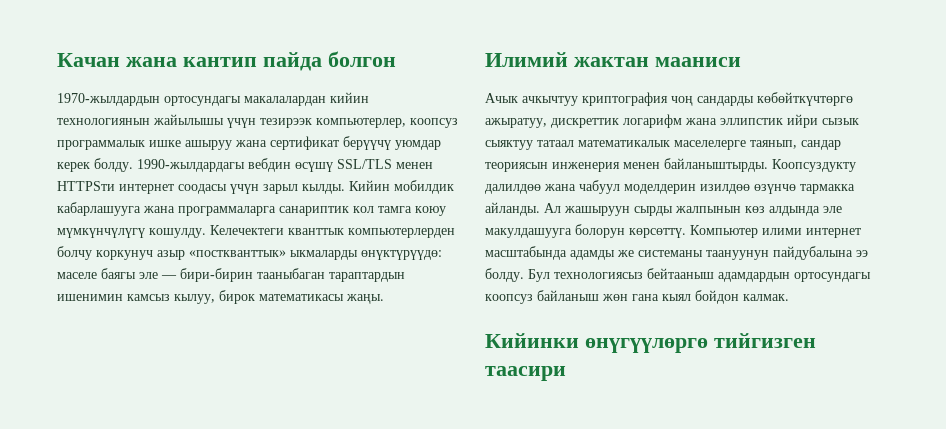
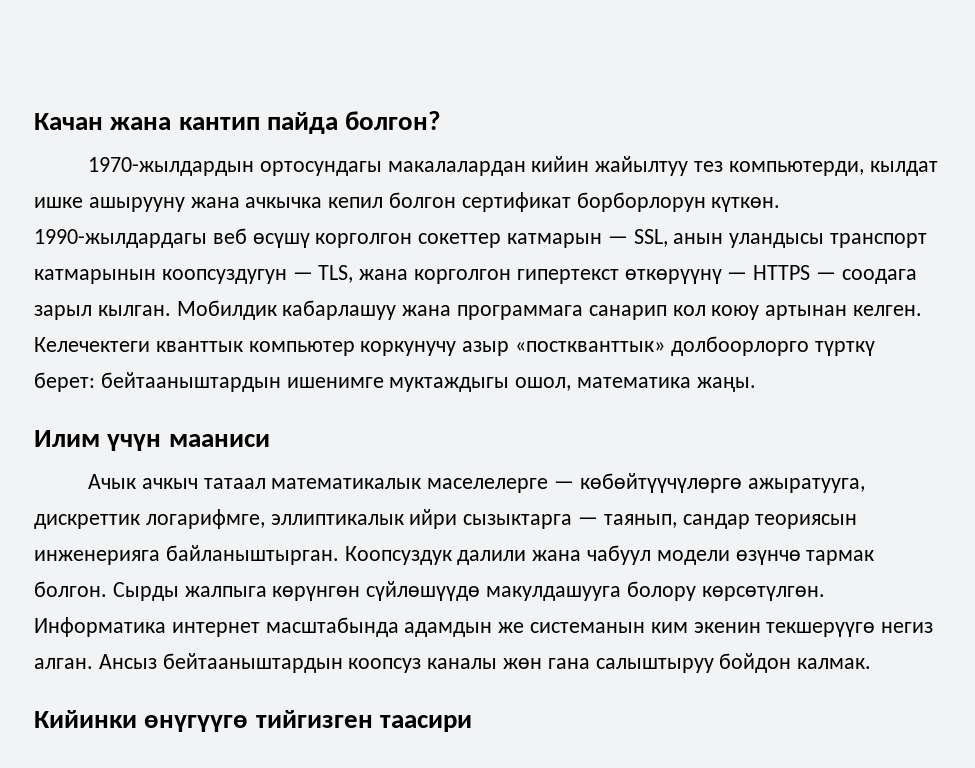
- Качан жана кантип пайда болгон
+ Качан жана кантип пайда болгон?
- 1970-жылдардын ортосундагы макалалардан кийин технологиянын жайылышы үчүн тезирээк компьютерлер, коопсуз программалык ишке ашыруу жана сертификат берүүчү уюмдар керек болду. 1990-жылдардагы вебдин өсүшү SSL/TLS менен HTTPSти интернет соодасы үчүн зарыл кылды. Кийин мобилдик кабарлашууга жана программаларга санариптик кол тамга коюу мүмкүнчүлүгү кошулду. Келечектеги кванттык компьютерлерден болчу коркунуч азыр «посткванттык» ыкмаларды өнүктүрүүдө: маселе баягы эле — бири-бирин тааныбаган тараптардын ишенимин камсыз кылуу, бирок математикасы жаңы.
+ 1970-жылдардын ортосундагы макалалардан кийин жайылтуу тез компьютерди, кылдат ишке ашырууну жана ачкычка кепил болгон сертификат борборлорун күткөн. 1990-жылдардагы веб өсүшү корголгон сокеттер катмарын — SSL, анын уландысы транспорт катмарынын коопсуздугун — TLS, жана корголгон гипертекст өткөрүүнү — HTTPS — соодага зарыл кылган. Мобилдик кабарлашуу жана программага санарип кол коюу артынан келген. Келечектеги кванттык компьютер коркунучу азыр «посткванттык» долбоорлорго түрткү берет: бейтааныштардын ишенимге муктаждыгы ошол, математика жаңы.
- Илимий жактан мааниси
+ Илим үчүн мааниси
- Ачык ачкычтуу криптография чоң сандарды көбөйткүчтөргө ажыратуу, дискреттик логарифм жана эллипстик ийри сызык сыяктуу татаал математикалык маселелерге таянып, сандар теориясын инженерия менен байланыштырды. Коопсуздукту далилдөө жана чабуул моделдерин изилдөө өзүнчө тармакка айланды. Ал жашыруун сырды жалпынын көз алдында эле макулдашууга болорун көрсөттү. Компьютер илими интернет масштабында адамды же системаны таануунун пайдубалына ээ болду. Бул технологиясыз бейтааныш адамдардын ортосундагы коопсуз байланыш жөн гана кыял бойдон калмак.
+ Ачык ачкыч татаал математикалык маселелерге — көбөйтүүчүлөргө ажыратууга, дискреттик логарифмге, эллиптикалык ийри сызыктарга — таянып, сандар теориясын инженерияга байланыштырган. Коопсуздук далили жана чабуул модели өзүнчө тармак болгон. Сырды жалпыга көрүнгөн сүйлөшүүдө макулдашууга болору көрсөтүлгөн. Информатика интернет масштабында адамдын же системанын ким экенин текшерүүгө негиз алган. Ансыз бейтааныштардын коопсуз каналы жөн гана салыштыруу бойдон калмак.
- Кийинки өнүгүүлөргө тийгизген таасири
+ Кийинки өнүгүүгө тийгизген таасири

